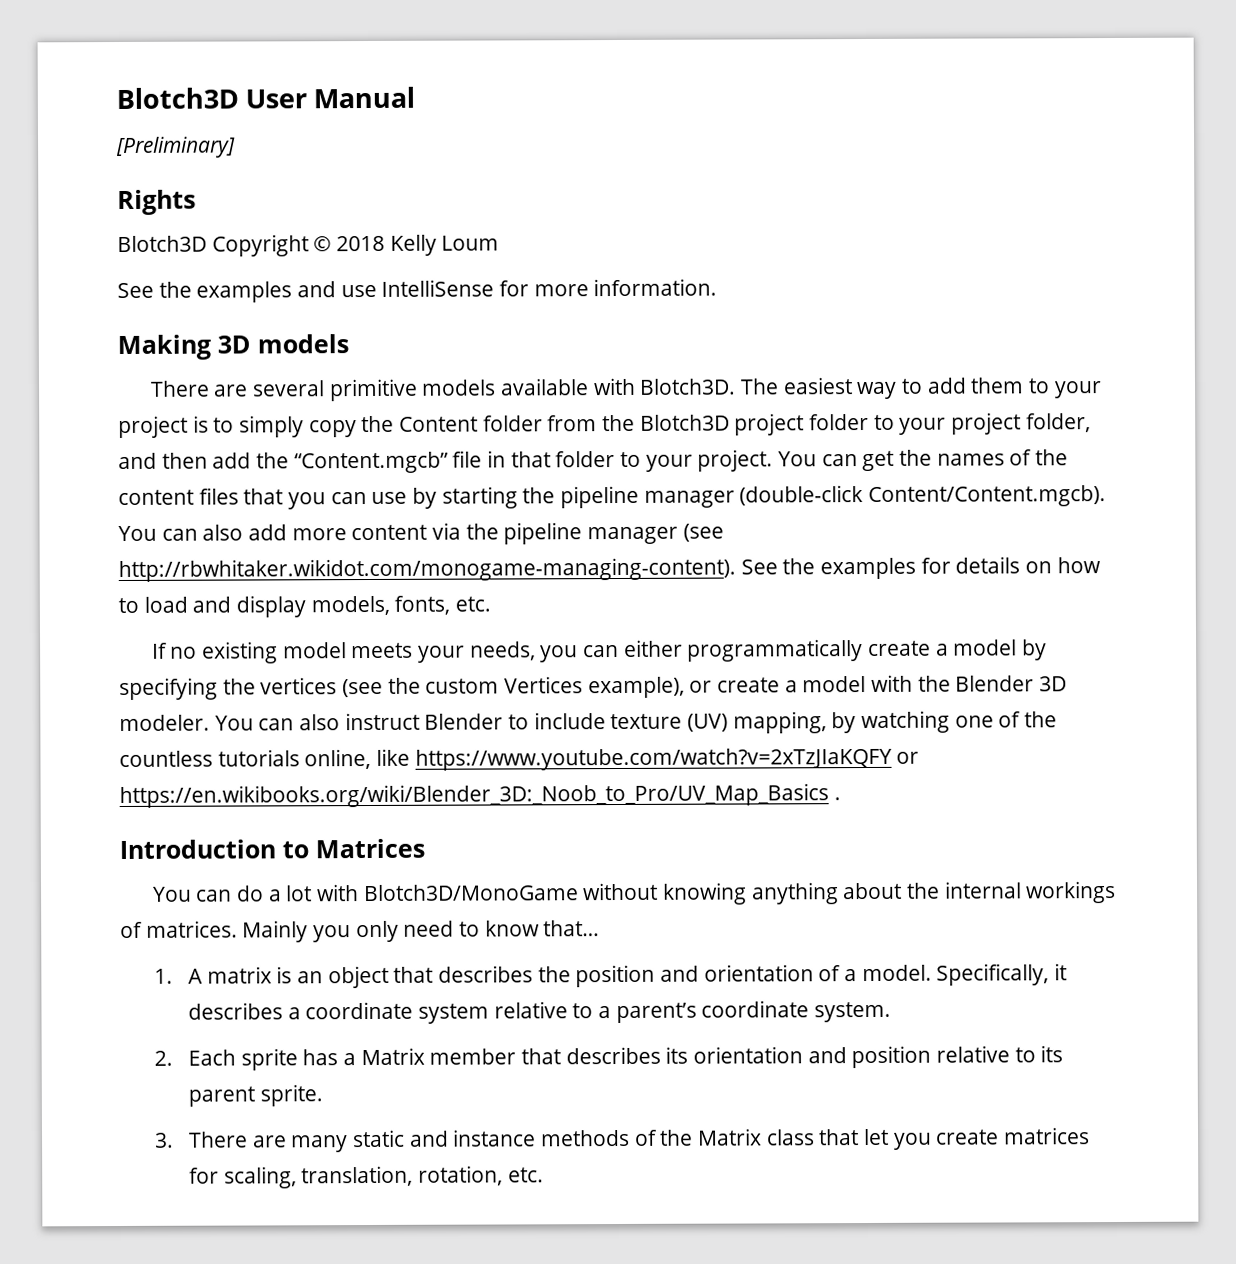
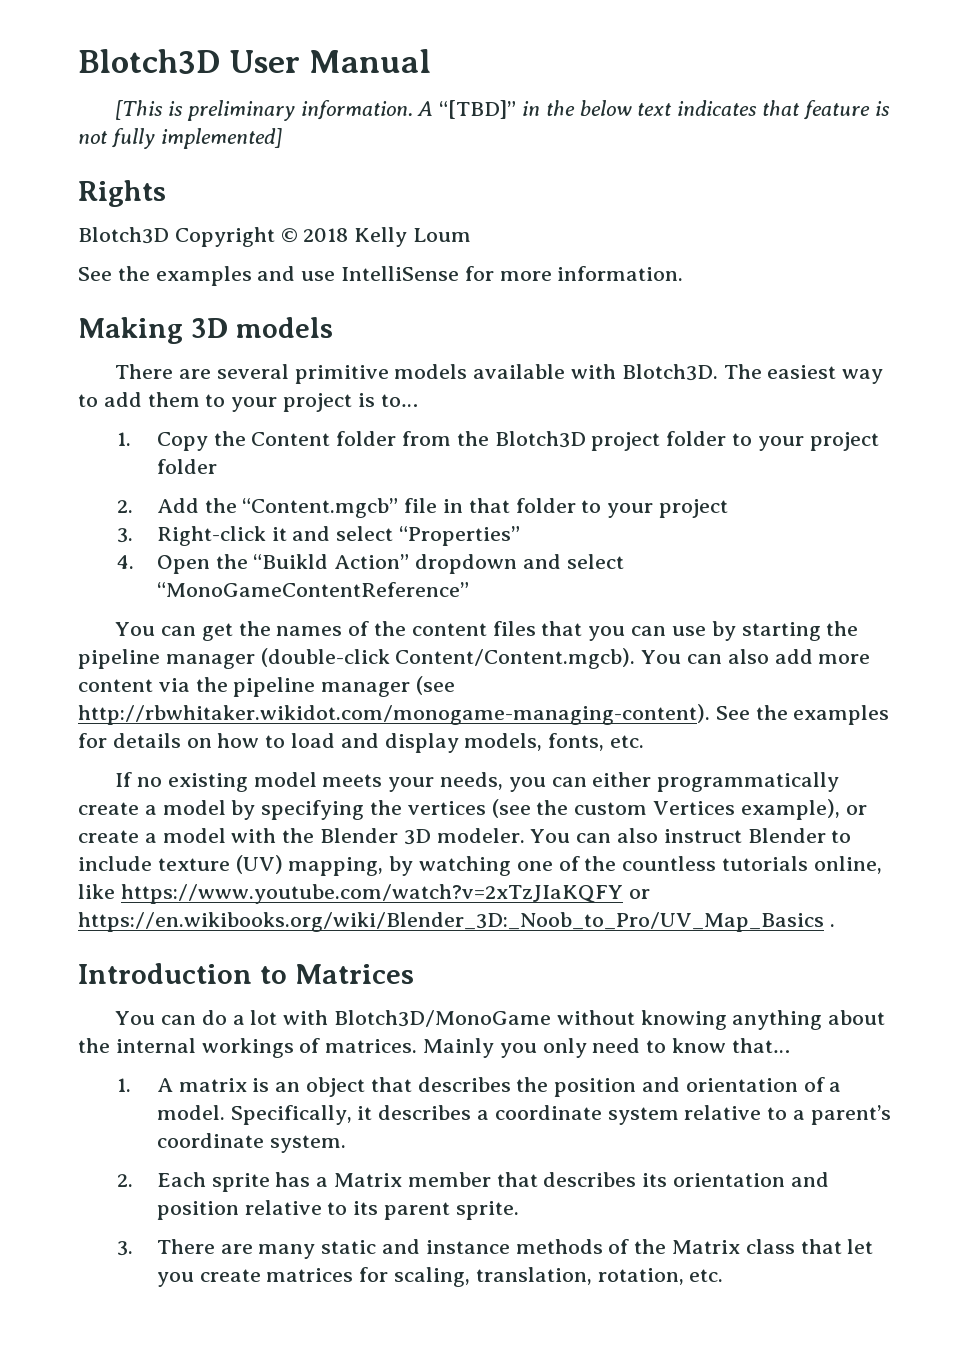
- [Preliminary]
+ [This is preliminary information. A “[TBD]” in the below text indicates that feature is not fully implemented]
- The easiest way to add them to your project is to simply copy the Content folder from the Blotch3D project folder to your project folder, and then add the “Content.mgcb” file in that folder to your project. You can get the names of the content files that you can use by starting the pipeline manager (double-click Content/Content.mgcb). You can also add more content via the pipeline manager (see http://rbwhitaker.wikidot.com/monogame-managing-content). See the examples for details on how to load and display models, fonts, etc.
+ The easiest way to add them to your project is to…
+ 1. Copy the Content folder from the Blotch3D project folder to your project folder
+ 2. Add the “Content.mgcb” file in that folder to your project
+ 3. Right-click it and select “Properties”
+ 4. Open the “Buikld Action” dropdown and select “MonoGameContentReference”
+ You can get the names of the content files that you can use by starting the pipeline manager (double-click Content/Content.mgcb). You can also add more content via the pipeline manager (see http://rbwhitaker.wikidot.com/monogame-managing-content). See the examples for details on how to load and display models, fonts, etc.

